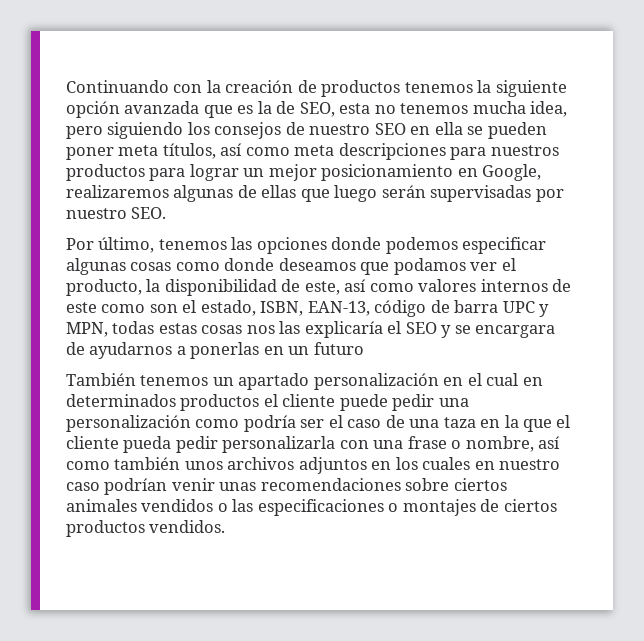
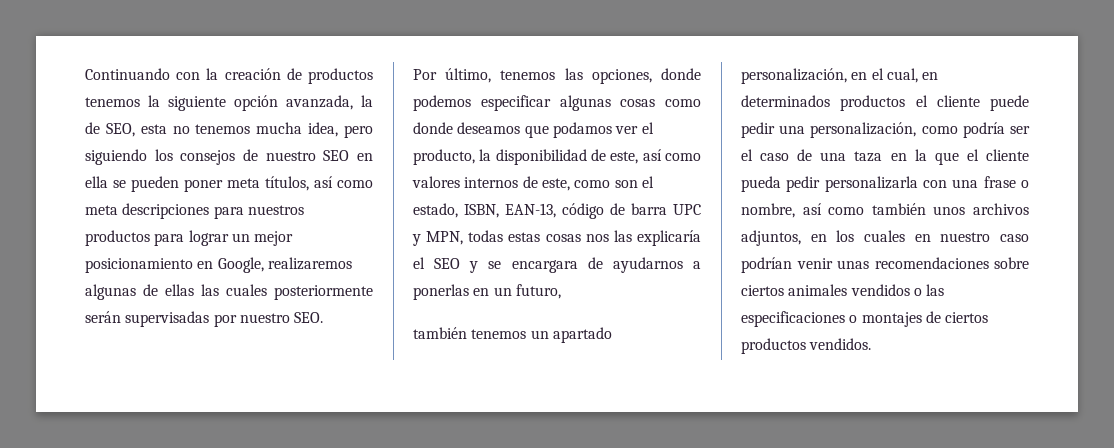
- Continuando con la creación de productos tenemos la siguiente opción avanzada que es la de SEO, esta no tenemos mucha idea, pero siguiendo los consejos de nuestro SEO en ella se pueden poner meta títulos, así como meta descripciones para nuestros productos para lograr un mejor posicionamiento en Google, realizaremos algunas de ellas que luego serán supervisadas por nuestro SEO.
+ Continuando con la creación de productos tenemos la siguiente opción avanzada, la de SEO, esta no tenemos mucha idea, pero siguiendo los consejos de nuestro SEO en ella se pueden poner meta títulos, así como meta descripciones para nuestros productos para lograr un mejor posicionamiento en Google, realizaremos algunas de ellas las cuales posteriormente serán supervisadas por nuestro SEO.
- Por último, tenemos las opciones donde podemos especificar algunas cosas como donde deseamos que podamos ver el producto, la disponibilidad de este, así como valores internos de este como son el estado, ISBN, EAN-13, código de barra UPC y MPN, todas estas cosas nos las explicaría el SEO y se encargara de ayudarnos a ponerlas en un futuro
- También tenemos un apartado personalización en el cual en determinados productos el cliente puede pedir una personalización como podría ser el caso de una taza en la que el cliente pueda pedir personalizarla con una frase o nombre, así como también unos archivos adjuntos en los cuales en nuestro caso podrían venir unas recomendaciones sobre ciertos animales vendidos o las especificaciones o montajes de ciertos productos vendidos.
+ Por último, tenemos las opciones, donde podemos especificar algunas cosas como donde deseamos que podamos ver el producto, la disponibilidad de este, así como valores internos de este, como son el estado, ISBN, EAN-13, código de barra UPC y MPN, todas estas cosas nos las explicaría el SEO y se encargara de ayudarnos a ponerlas en un futuro,
+ también tenemos un apartado personalización, en el cual, en determinados productos el cliente puede pedir una personalización, como podría ser el caso de una taza en la que el cliente pueda pedir personalizarla con una frase o nombre, así como también unos archivos adjuntos, en los cuales en nuestro caso podrían venir unas recomendaciones sobre ciertos animales vendidos o las especificaciones o montajes de ciertos productos vendidos.

